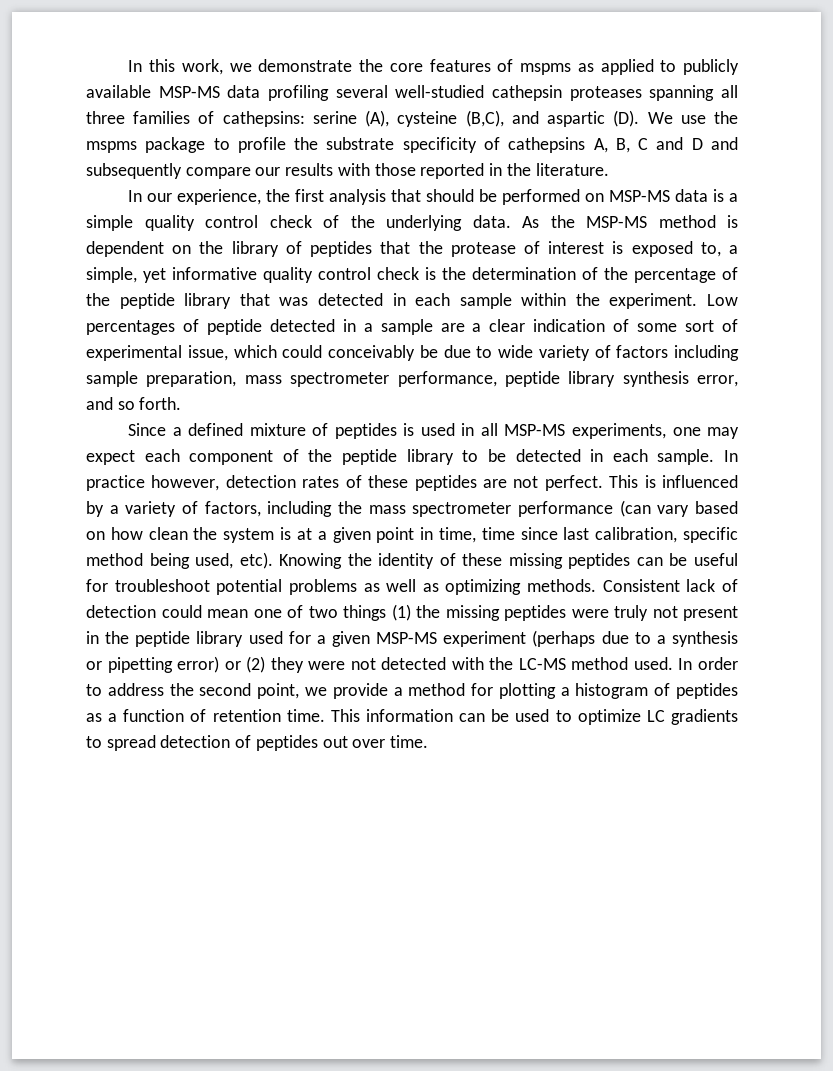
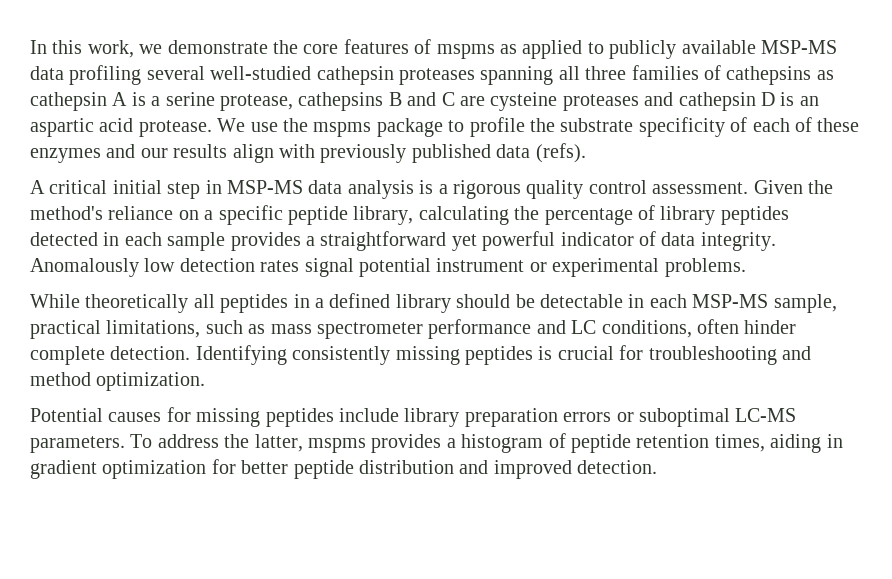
- In this work, we demonstrate the core features of mspms as applied to publicly available MSP-MS data profiling several well-studied cathepsin proteases spanning all three families of cathepsins: serine (A), cysteine (B,C), and aspartic (D). We use the mspms package to profile the substrate specificity of cathepsins A, B, C and D and subsequently compare our results with those reported in the literature.
- In our experience, the first analysis that should be performed on MSP-MS data is a simple quality control check of the underlying data. As the MSP-MS method is dependent on the library of peptides that the protease of interest is exposed to, a simple, yet informative quality control check is the determination of the percentage of the peptide library that was detected in each sample within the experiment. Low percentages of peptide detected in a sample are a clear indication of some sort of experimental issue, which could conceivably be due to wide variety of factors including sample preparation, mass spectrometer performance, peptide library synthesis error, and so forth.
- Since a defined mixture of peptides is used in all MSP-MS experiments, one may expect each component of the peptide library to be detected in each sample. In practice however, detection rates of these peptides are not perfect. This is influenced by a variety of factors, including the mass spectrometer performance (can vary based on how clean the system is at a given point in time, time since last calibration, specific method being used, etc). Knowing the identity of these missing peptides can be useful for troubleshoot potential problems as well as optimizing methods. Consistent lack of detection could mean one of two things (1) the missing peptides were truly not present in the peptide library used for a given MSP-MS experiment (perhaps due to a synthesis or pipetting error) or (2) they were not detected with the LC-MS method used. In order to address the second point, we provide a method for plotting a histogram of peptides as a function of retention time. This information can be used to optimize LC gradients to spread detection of peptides out over time.
+ In this work, we demonstrate the core features of mspms as applied to publicly available MSP-MS data profiling several well-studied cathepsin proteases spanning all three families of cathepsins as cathepsin A is a serine protease, cathepsins B and C are cysteine proteases and cathepsin D is an aspartic acid protease. We use the mspms package to profile the substrate specificity of each of these enzymes and our results align with previously published data (refs).
+ A critical initial step in MSP-MS data analysis is a rigorous quality control assessment. Given the method's reliance on a specific peptide library, calculating the percentage of library peptides detected in each sample provides a straightforward yet powerful indicator of data integrity. Anomalously low detection rates signal potential instrument or experimental problems.
+ While theoretically all peptides in a defined library should be detectable in each MSP-MS sample, practical limitations, such as mass spectrometer performance and LC conditions, often hinder complete detection. Identifying consistently missing peptides is crucial for troubleshooting and method optimization.
+ Potential causes for missing peptides include library preparation errors or suboptimal LC-MS parameters. To address the latter, mspms provides a histogram of peptide retention times, aiding in gradient optimization for better peptide distribution and improved detection.

